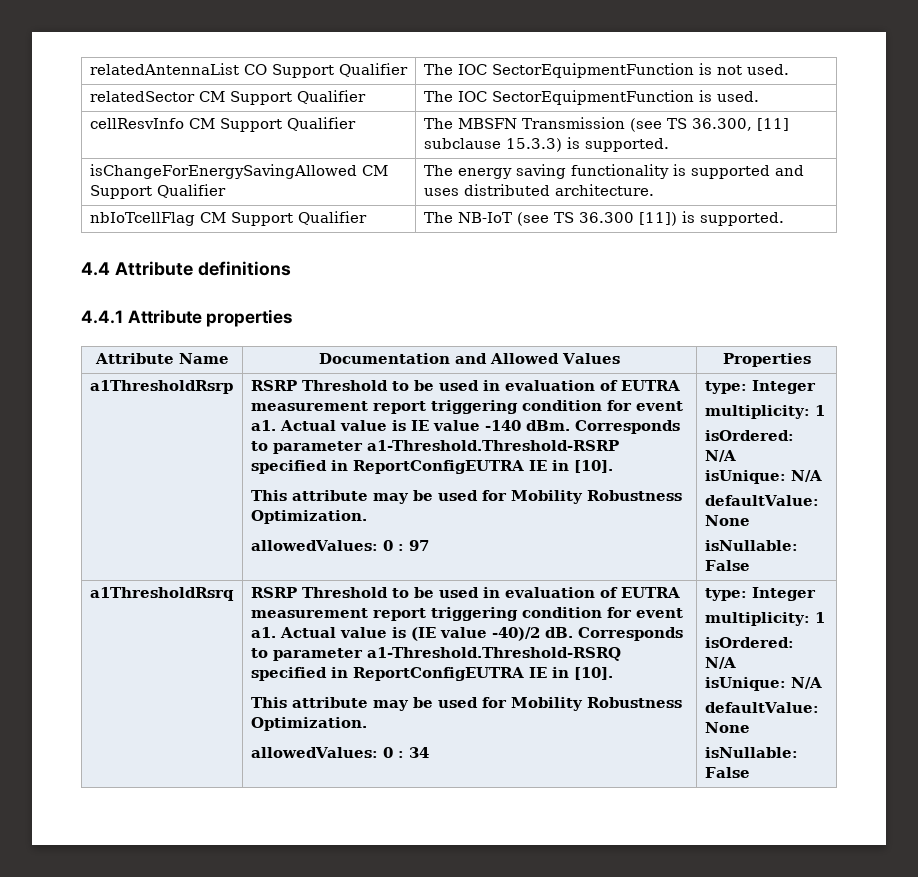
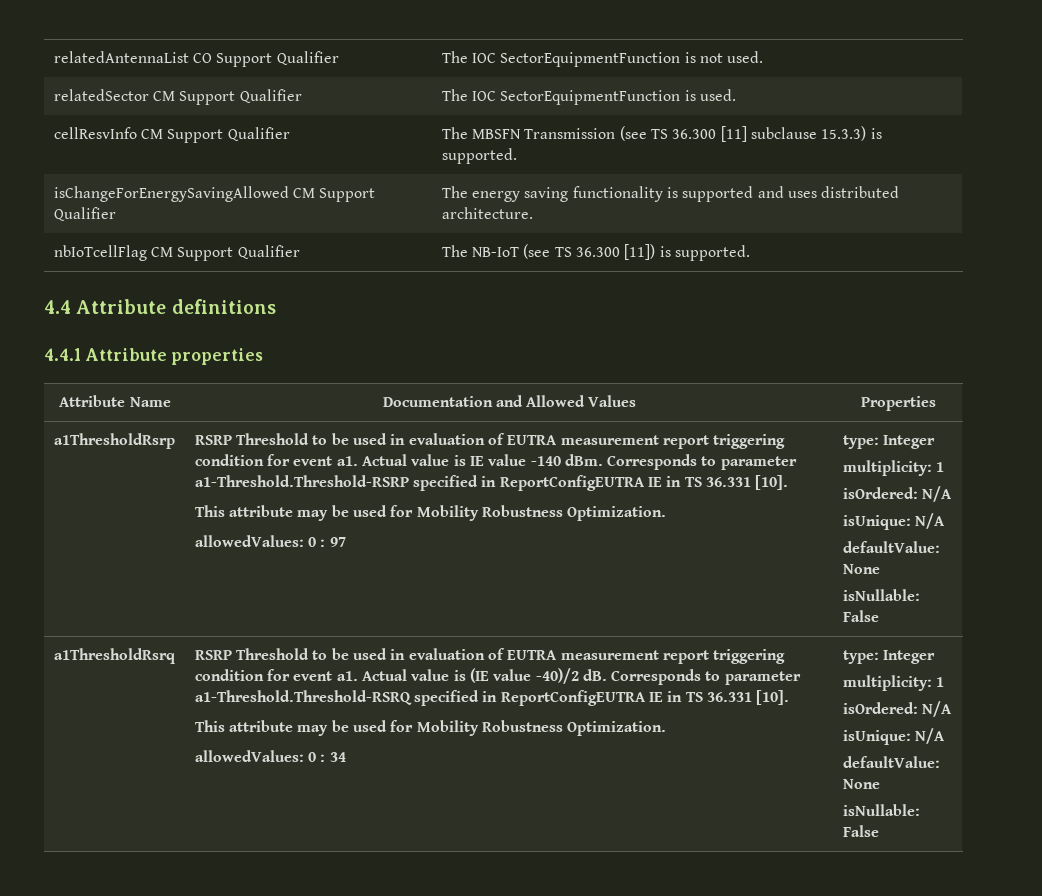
- cellResvInfo CM Support Qualifier | The MBSFN Transmission (see TS 36.300, [11] subclause 15.3.3) is supported.
+ cellResvInfo CM Support Qualifier | The MBSFN Transmission (see TS 36.300 [11] subclause 15.3.3) is supported.
- Corresponds to parameter a1-Threshold.Threshold-RSRP specified in ReportConfigEUTRA IE in [10].
+ Corresponds to parameter a1-Threshold.Threshold-RSRP specified in ReportConfigEUTRA IE in TS 36.331 [10].
- Corresponds to parameter a1-Threshold.Threshold-RSRQ specified in ReportConfigEUTRA IE in [10].
+ Corresponds to parameter a1-Threshold.Threshold-RSRQ specified in ReportConfigEUTRA IE in TS 36.331 [10].

